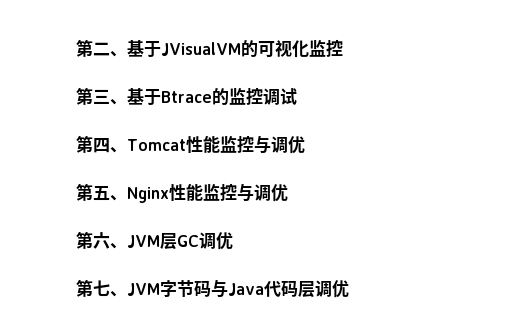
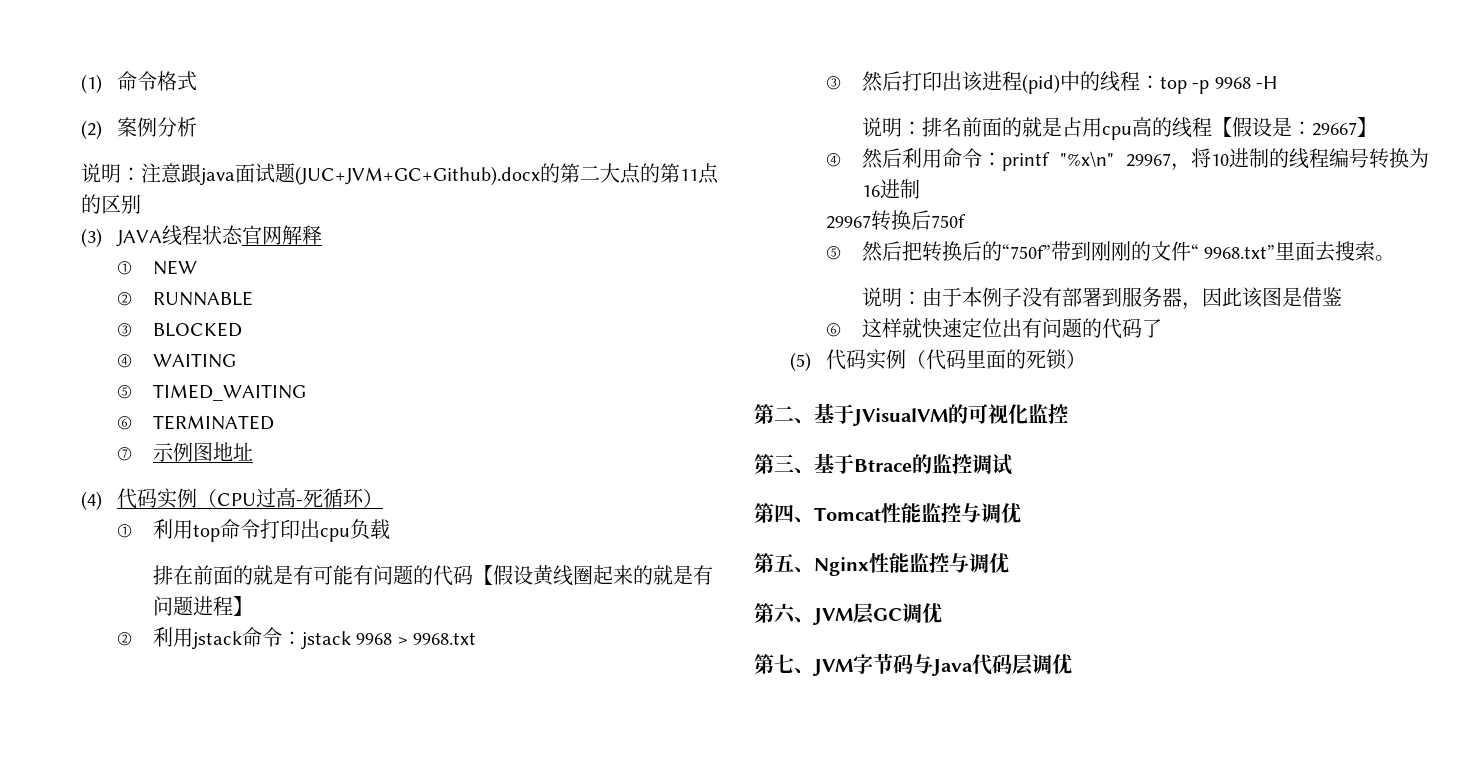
+ (1)命令格式
+ (2)案例分析
+ 说明：注意跟java面试题(JUC+JVM+GC+Github).docx的第二大点的第11点的区别
+ (3) JAVA线程状态官网解释
+ ① NEW
+ ② RUNNABLE
+ ③ BLOCKED
+ ④ WAITING
+ ⑤ TIMED_WAITING
+ ⑥ TERMINATED
+ ⑦示例图地址
+ (4)代码实例（CPU过高-死循环）
+ ①利用top命令打印出cpu负载
+ 排在前面的就是有可能有问题的代码【假设黄线圈起来的就是有问题进程】
+ ②利用jstack命令：jstack 9968 > 9968.txt
+ ③然后打印出该进程(pid)中的线程：top -p 9968 -H
+ 说明：排名前面的就是占用cpu高的线程【假设是：29667】
+ ④然后利用命令：printf "%x\n" 29967，将10进制的线程编号转换为16进制
+ 29967转换后750f
+ ⑤然后把转换后的“750f”带到刚刚的文件“ 9968.txt”里面去搜索。
+ 说明：由于本例子没有部署到服务器，因此该图是借鉴
+ ⑥这样就快速定位出有问题的代码了
+ (5)代码实例（代码里面的死锁）

